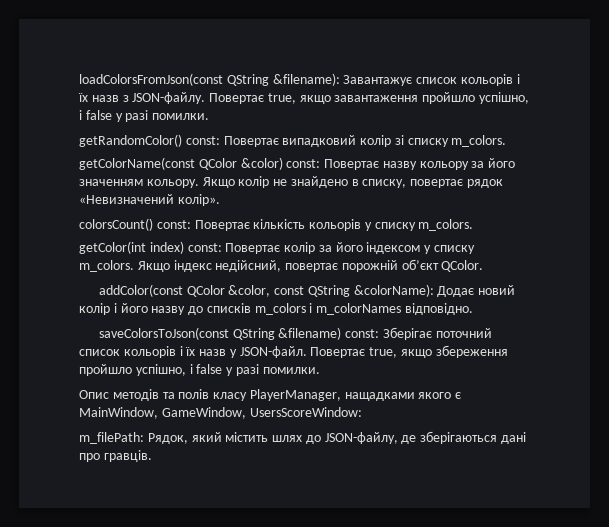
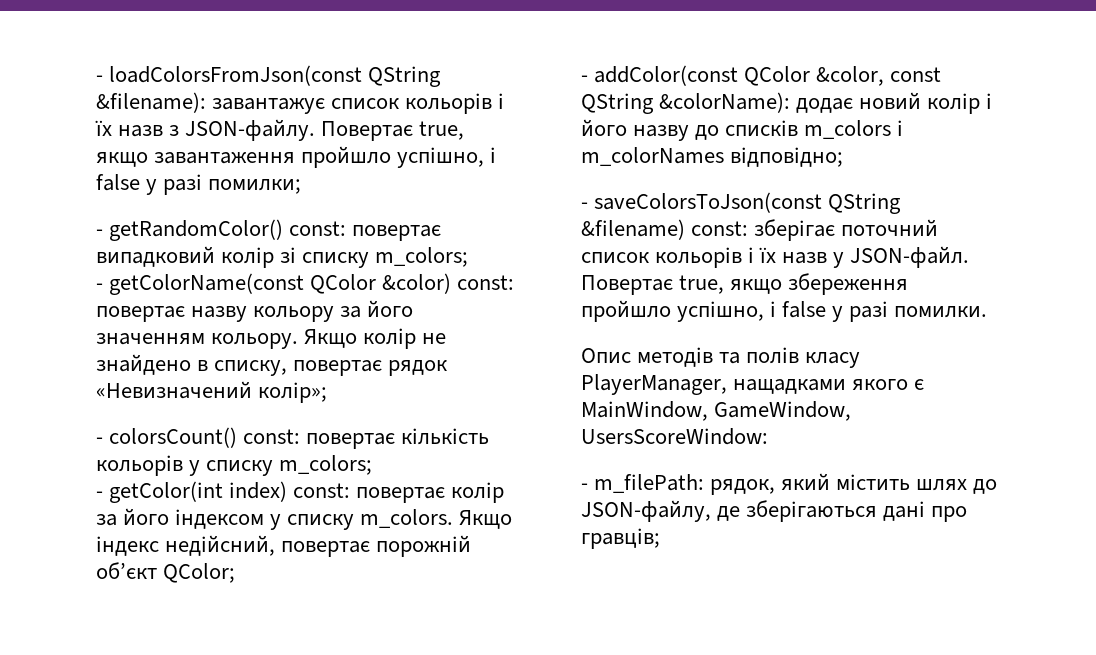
- loadColorsFromJson(const QString &filename): Завантажує список кольорів і їх назв з JSON-файлу.
+ - loadColorsFromJson(const QString &filename): завантажує список кольорів і їх назв з JSON-файлу.
- Повертає true, якщо завантаження пройшло успішно, і false у разі помилки.
- getRandomColor() const: Повертає випадковий колір зі списку m_colors.
- getColorName(const QColor &color) const: Повертає назву кольору за його значенням кольору.
+ Повертає true, якщо завантаження пройшло успішно, і false у разі помилки;
+ - getRandomColor() const: повертає випадковий колір зі списку m_colors;
+ - getColorName(const QColor &color) const: повертає назву кольору за його значенням кольору.
- Якщо колір не знайдено в списку, повертає рядок «Невизначений колір».
- colorsCount() const: Повертає кількість кольорів у списку m_colors.
- getColor(int index) const: Повертає колір за його індексом у списку m_colors.
+ Якщо колір не знайдено в списку, повертає рядок «Невизначений колір»;
+ - colorsCount() const: повертає кількість кольорів у списку m_colors;
+ - getColor(int index) const: повертає колір за його індексом у списку m_colors.
- Якщо індекс недійсний, повертає порожній об’єкт QColor.
- addColor(const QColor &color, const QString &colorName): Додає новий колір і його назву до списків m_colors і m_colorNames відповідно.
- saveColorsToJson(const QString &filename) const: Зберігає поточний список кольорів і їх назв у JSON-файл.
+ Якщо індекс недійсний, повертає порожній об’єкт QColor;
+ - addColor(const QColor &color, const QString &colorName): додає новий колір і його назву до списків m_colors і m_colorNames відповідно;
+ - saveColorsToJson(const QString &filename) const: зберігає поточний список кольорів і їх назв у JSON-файл.
- m_filePath: Рядок, який містить шлях до JSON-файлу, де зберігаються дані про гравців.
+ - m_filePath: рядок, який містить шлях до JSON-файлу, де зберігаються дані про гравців;

